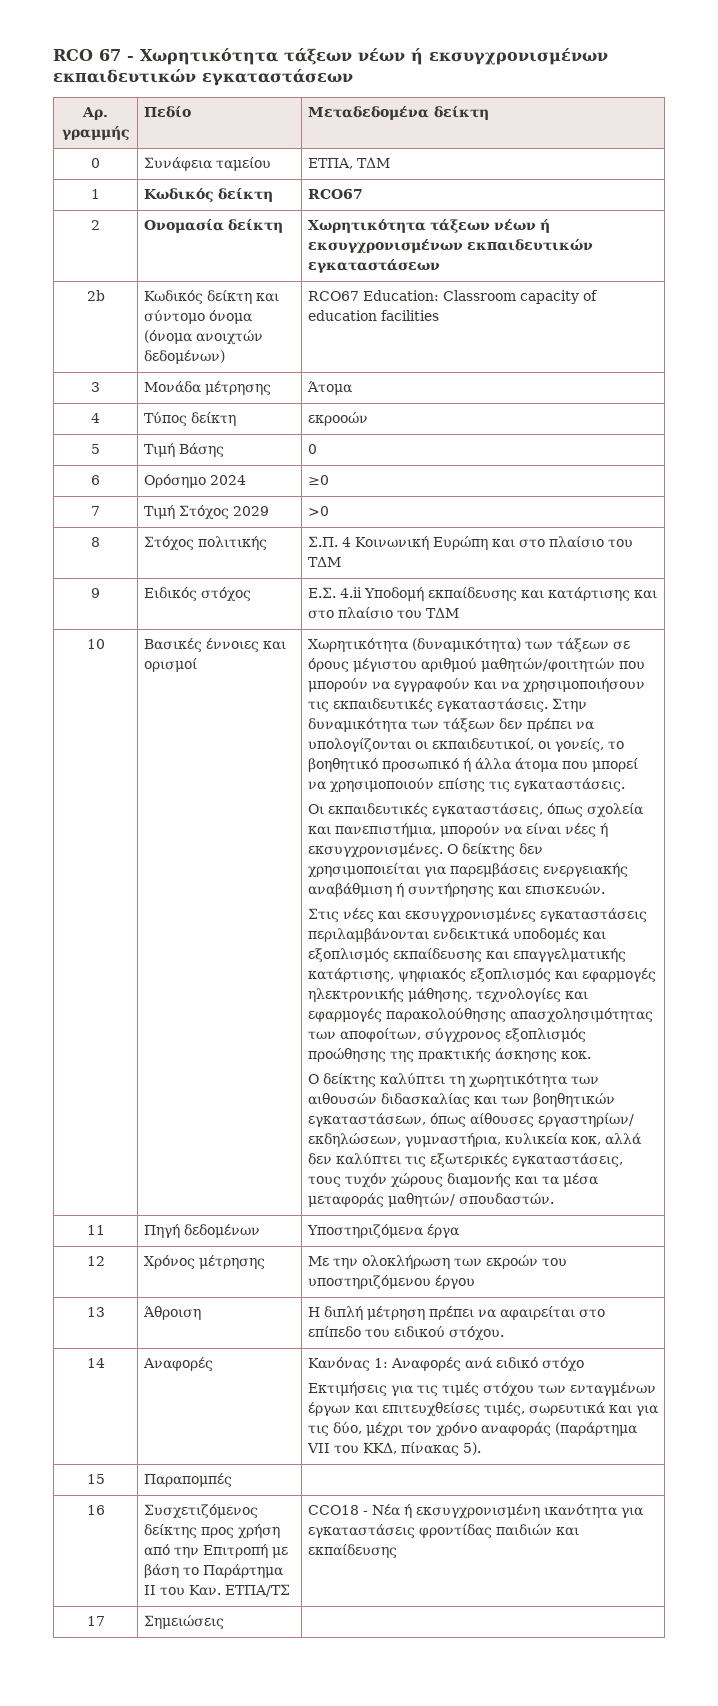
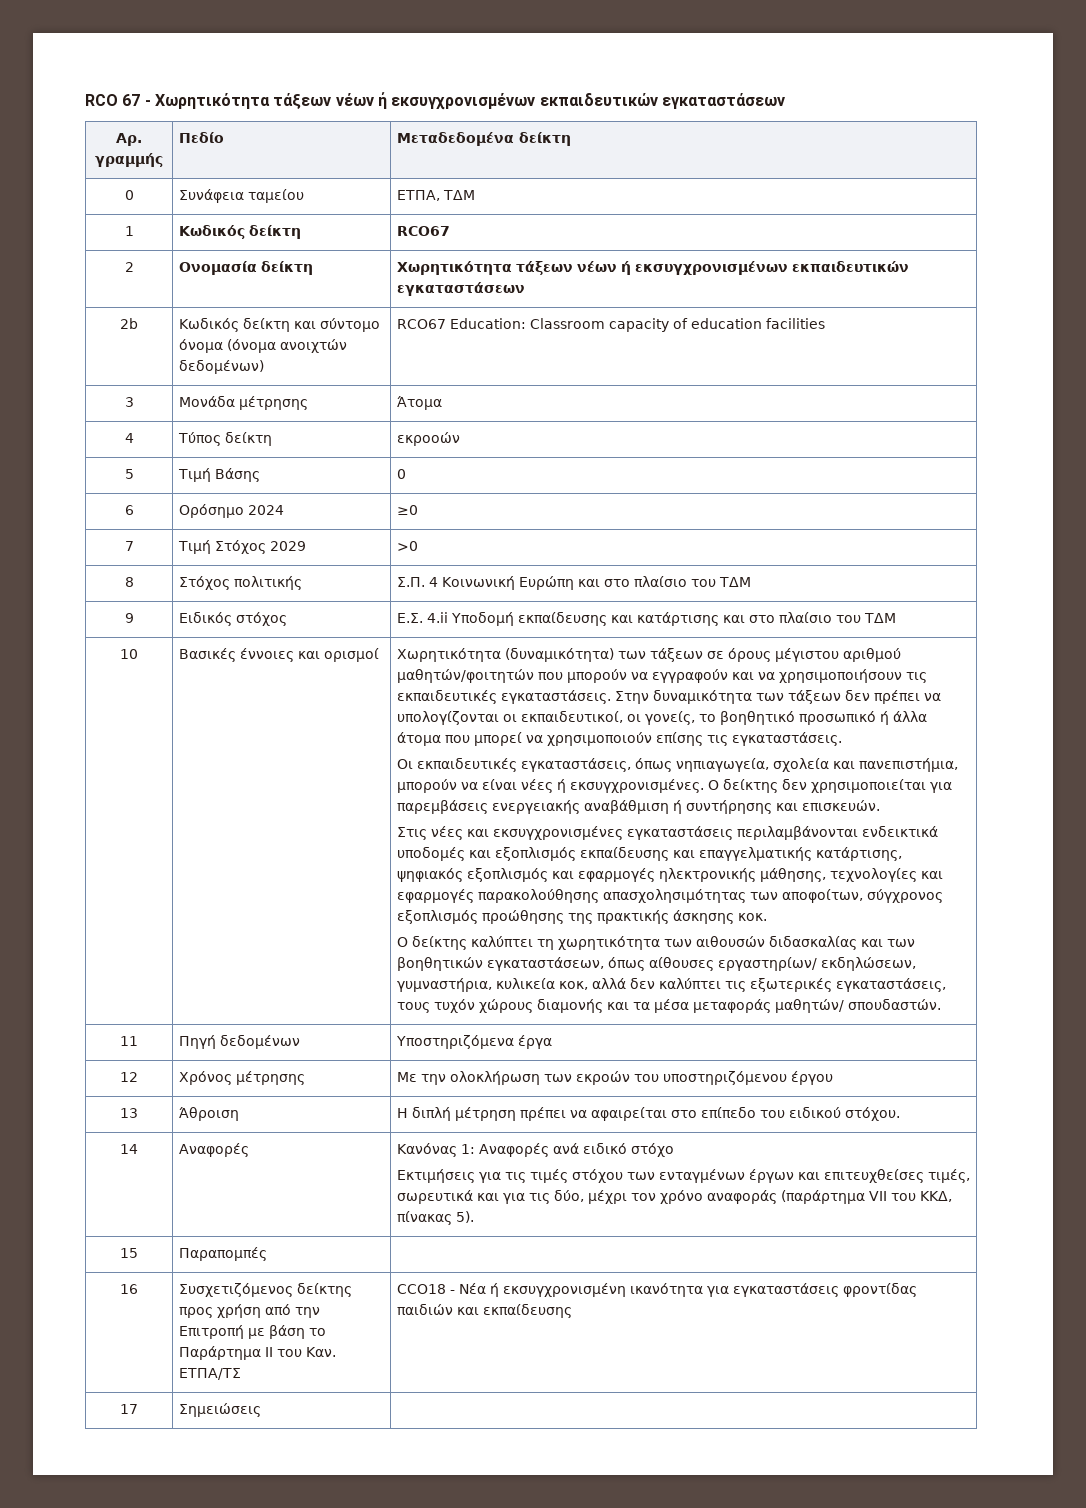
- Οι εκπαιδευτικές εγκαταστάσεις, όπως σχολεία και πανεπιστήμια, μπορούν να είναι νέες ή εκσυγχρονισμένες.
+ Οι εκπαιδευτικές εγκαταστάσεις, όπως νηπιαγωγεία, σχολεία και πανεπιστήμια, μπορούν να είναι νέες ή εκσυγχρονισμένες.

